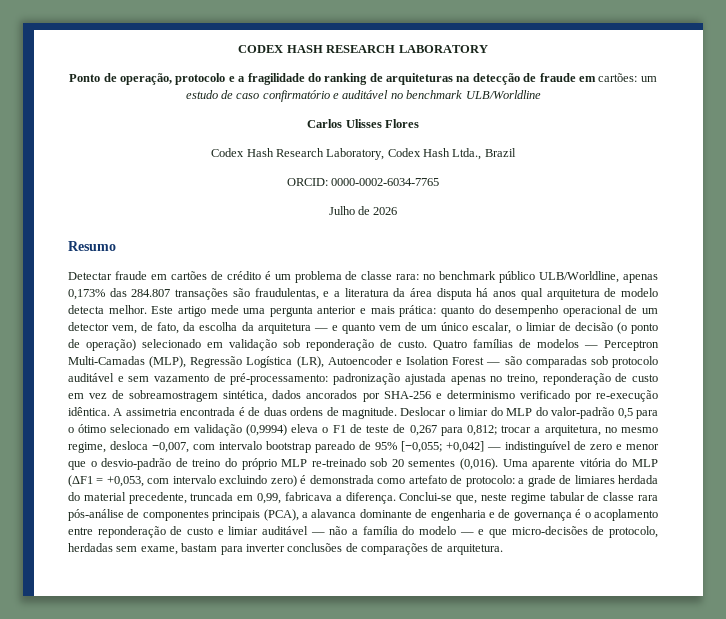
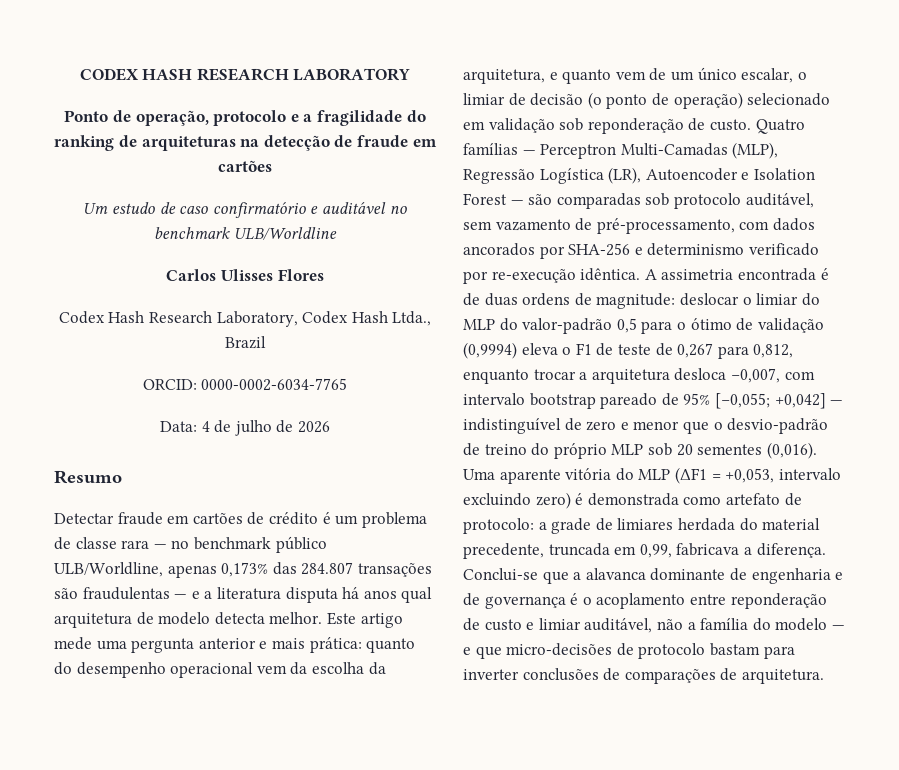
- Ponto de operação, protocolo e a fragilidade do ranking de arquiteturas na detecção de fraude em cartões: um estudo de caso confirmatório e auditável no benchmark ULB/Worldline
+ Ponto de operação, protocolo e a fragilidade do ranking de arquiteturas na detecção de fraude em cartões
+ Um estudo de caso confirmatório e auditável no benchmark ULB/Worldline
- Julho de 2026
+ Data: 4 de julho de 2026
- Detectar fraude em cartões de crédito é um problema de classe rara: no benchmark público ULB/Worldline, apenas 0,173% das 284.807 transações são fraudulentas, e a literatura da área disputa há anos qual arquitetura de modelo detecta melhor.
+ Detectar fraude em cartões de crédito é um problema de classe rara — no benchmark público ULB/Worldline, apenas 0,173% das 284.807 transações são fraudulentas — e a literatura disputa há anos qual arquitetura de modelo detecta melhor.
- Este artigo mede uma pergunta anterior e mais prática: quanto do desempenho operacional de um detector vem, de fato, da escolha da arquitetura — e quanto vem de um único escalar, o limiar de decisão (o ponto de operação) selecionado em validação sob reponderação de custo.
+ Este artigo mede uma pergunta anterior e mais prática: quanto do desempenho operacional vem da escolha da arquitetura, e quanto vem de um único escalar, o limiar de decisão (o ponto de operação) selecionado em validação sob reponderação de custo.
- Quatro famílias de modelos — Perceptron Multi-Camadas (MLP), Regressão Logística (LR), Autoencoder e Isolation Forest — são comparadas sob protocolo auditável e sem vazamento de pré-processamento: padronização ajustada apenas no treino, reponderação de custo em vez de sobreamostragem sintética, dados ancorados por SHA-256 e determinismo verificado por re-execução idêntica.
+ Quatro famílias — Perceptron Multi-Camadas (MLP), Regressão Logística (LR), Autoencoder e Isolation Forest — são comparadas sob protocolo auditável, sem vazamento de pré-processamento, com dados ancorados por SHA-256 e determinismo verificado por re-execução idêntica.
- A assimetria encontrada é de duas ordens de magnitude. Deslocar o limiar do MLP do valor-padrão 0,5 para o ótimo selecionado em validação (0,9994) eleva o F1 de teste de 0,267 para 0,812; trocar a arquitetura, no mesmo regime, desloca −0,007, com intervalo bootstrap pareado de 95% [−0,055; +0,042] — indistinguível de zero e menor que o desvio-padrão de treino do próprio MLP re-treinado sob 20 sementes (0,016).
+ A assimetria encontrada é de duas ordens de magnitude: deslocar o limiar do MLP do valor-padrão 0,5 para o ótimo de validação (0,9994) eleva o F1 de teste de 0,267 para 0,812, enquanto trocar a arquitetura desloca −0,007, com intervalo bootstrap pareado de 95% [−0,055; +0,042] — indistinguível de zero e menor que o desvio-padrão de treino do próprio MLP sob 20 sementes (0,016).
- Uma aparente vitória do MLP (ΔF1 = +0,053, com intervalo excluindo zero) é demonstrada como artefato de protocolo: a grade de limiares herdada do material precedente, truncada em 0,99, fabricava a diferença.
+ Uma aparente vitória do MLP (ΔF1 = +0,053, intervalo excluindo zero) é demonstrada como artefato de protocolo: a grade de limiares herdada do material precedente, truncada em 0,99, fabricava a diferença.
- Conclui-se que, neste regime tabular de classe rara pós-análise de componentes principais (PCA), a alavanca dominante de engenharia e de governança é o acoplamento entre reponderação de custo e limiar auditável — não a família do modelo — e que micro-decisões de protocolo, herdadas sem exame, bastam para inverter conclusões de comparações de arquitetura.
+ Conclui-se que a alavanca dominante de engenharia e de governança é o acoplamento entre reponderação de custo e limiar auditável, não a família do modelo — e que micro-decisões de protocolo bastam para inverter conclusões de comparações de arquitetura.

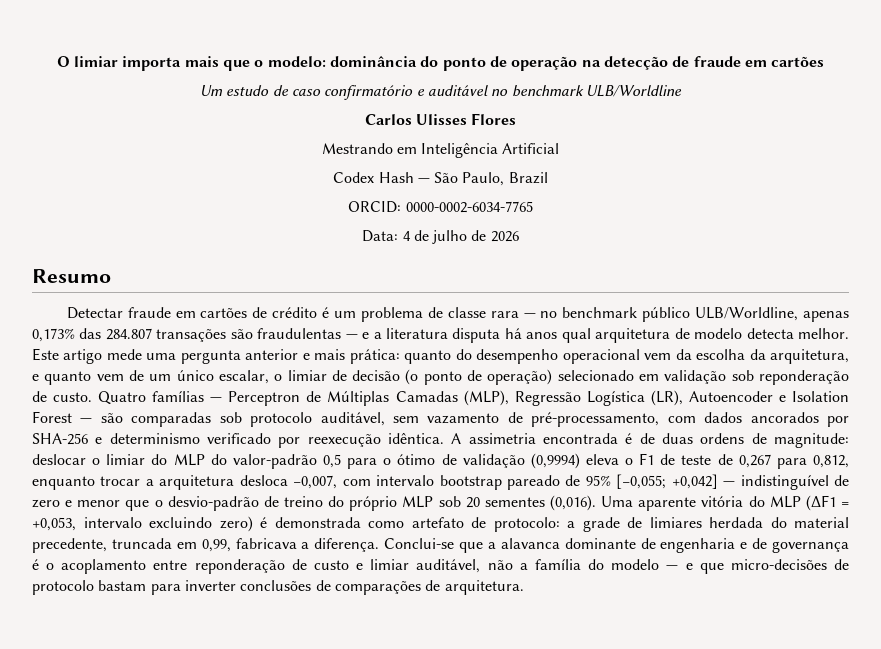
- CODEX HASH RESEARCH LABORATORY
- Ponto de operação, protocolo e a fragilidade do ranking de arquiteturas na detecção de fraude em cartões
+ O limiar importa mais que o modelo: dominância do ponto de operação na detecção de fraude em cartões
- Codex Hash Research Laboratory, Codex Hash Ltda., Brazil
+ Mestrando em Inteligência Artificial
+ Codex Hash — São Paulo, Brazil
- Quatro famílias — Perceptron Multi-Camadas (MLP), Regressão Logística (LR), Autoencoder e Isolation Forest — são comparadas sob protocolo auditável, sem vazamento de pré-processamento, com dados ancorados por SHA-256 e determinismo verificado por re-execução idêntica.
+ Quatro famílias — Perceptron de Múltiplas Camadas (MLP), Regressão Logística (LR), Autoencoder e Isolation Forest — são comparadas sob protocolo auditável, sem vazamento de pré-processamento, com dados ancorados por SHA-256 e determinismo verificado por reexecução idêntica.

